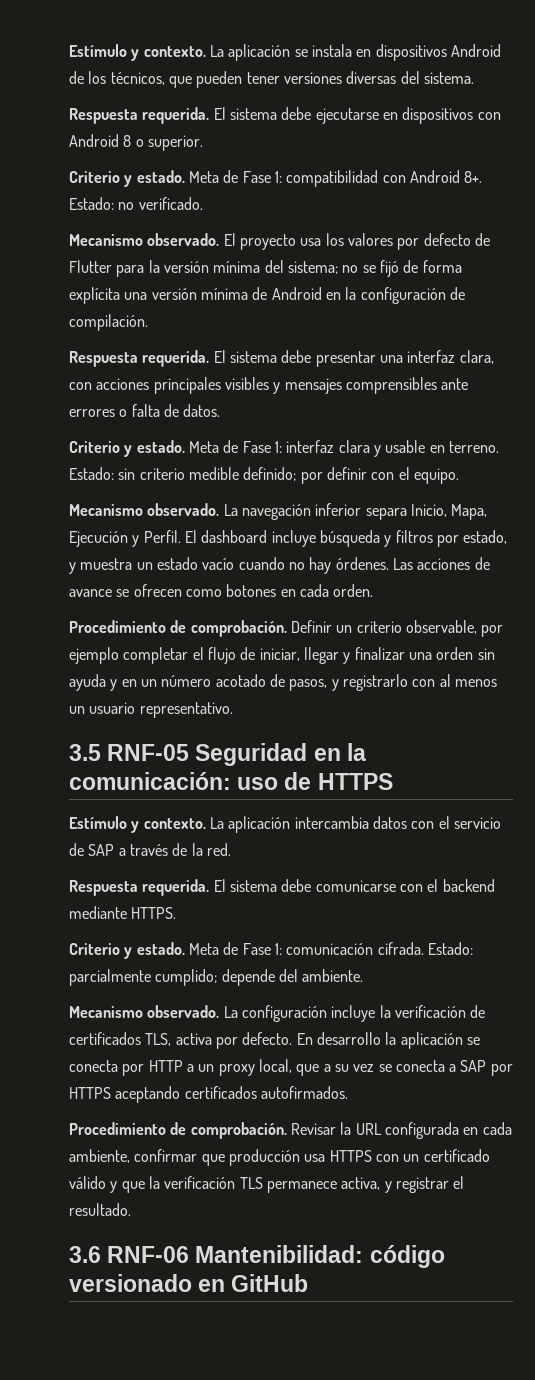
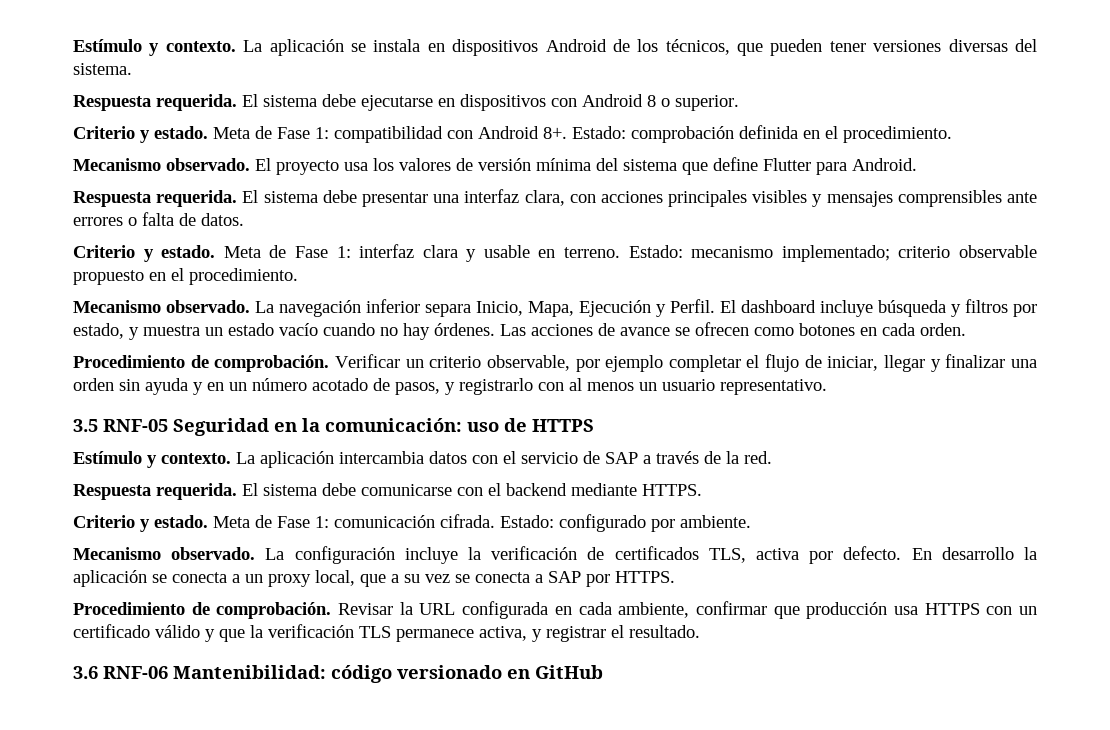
- Estado: no verificado.
+ Estado: comprobación definida en el procedimiento.
- El proyecto usa los valores por defecto de Flutter para la versión mínima del sistema; no se fijó de forma explícita una versión mínima de Android en la configuración de compilación.
+ El proyecto usa los valores de versión mínima del sistema que define Flutter para Android.
- Estado: sin criterio medible definido; por definir con el equipo.
+ Estado: mecanismo implementado; criterio observable propuesto en el procedimiento.
- Definir un criterio observable, por ejemplo completar el flujo de iniciar, llegar y finalizar una orden sin ayuda y en un número acotado de pasos, y registrarlo con al menos un usuario representativo.
+ Verificar un criterio observable, por ejemplo completar el flujo de iniciar, llegar y finalizar una orden sin ayuda y en un número acotado de pasos, y registrarlo con al menos un usuario representativo.
- Estado: parcialmente cumplido; depende del ambiente.
+ Estado: configurado por ambiente.
- En desarrollo la aplicación se conecta por HTTP a un proxy local, que a su vez se conecta a SAP por HTTPS aceptando certificados autofirmados.
+ En desarrollo la aplicación se conecta a un proxy local, que a su vez se conecta a SAP por HTTPS.

